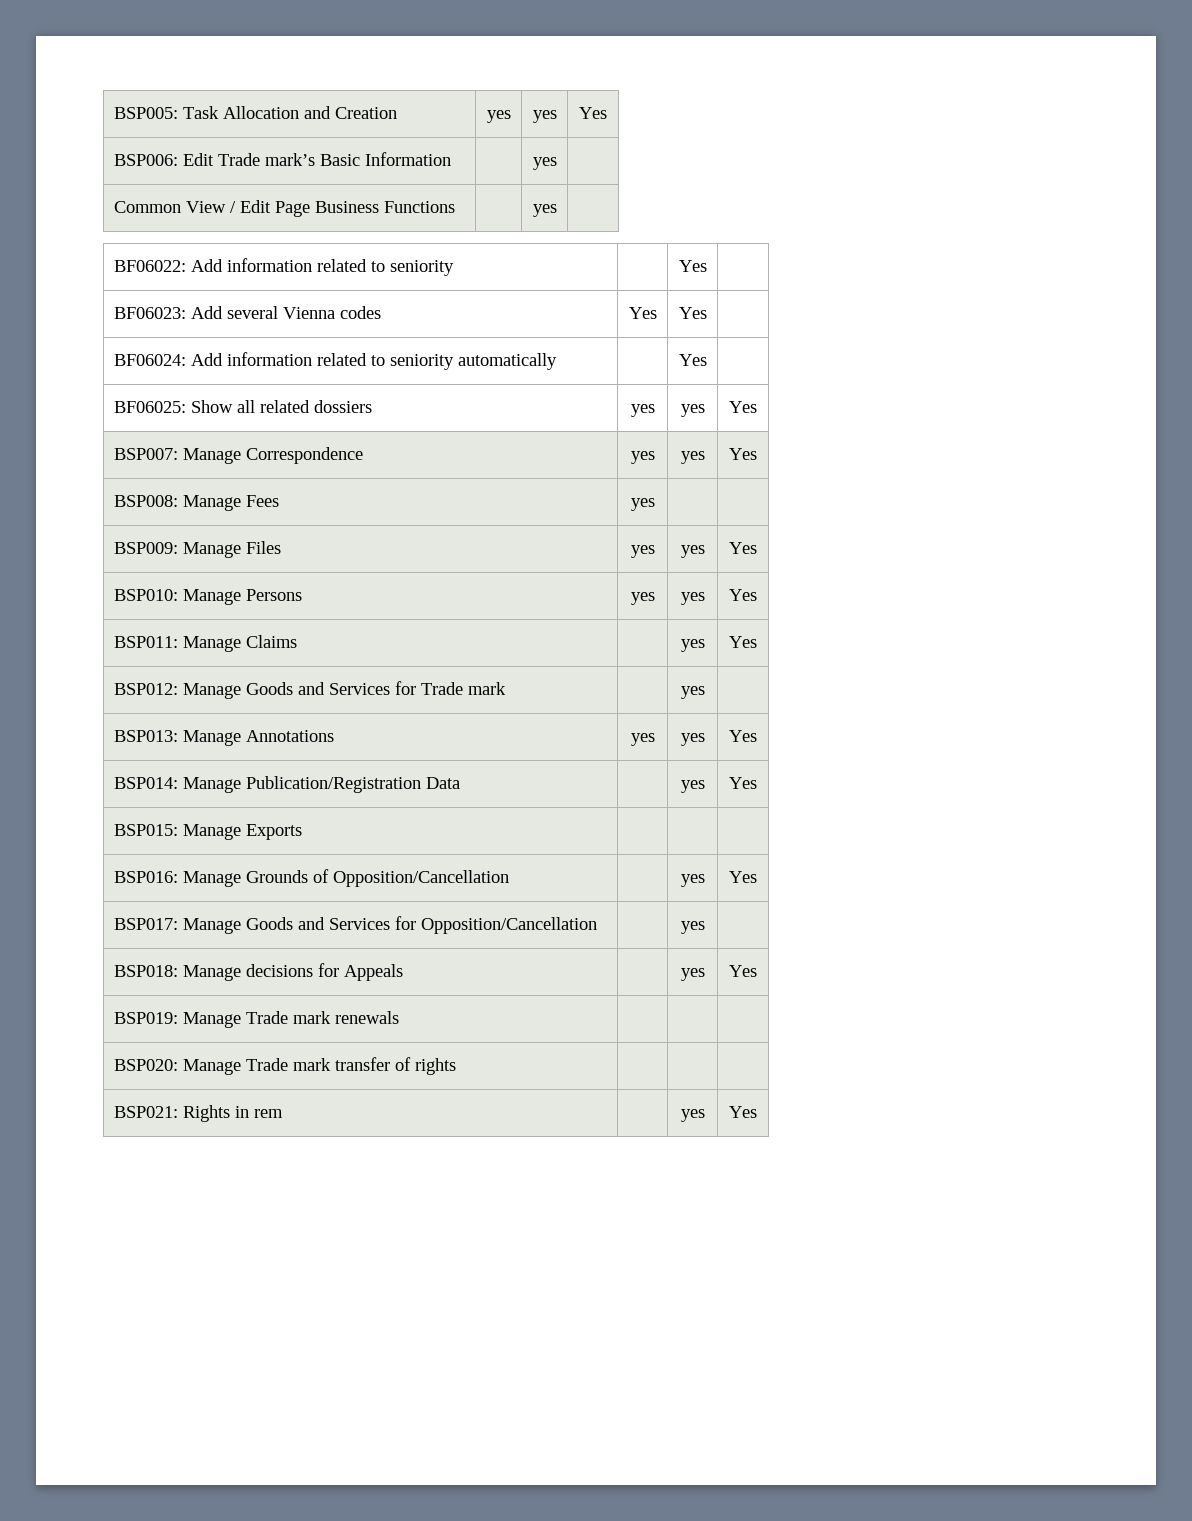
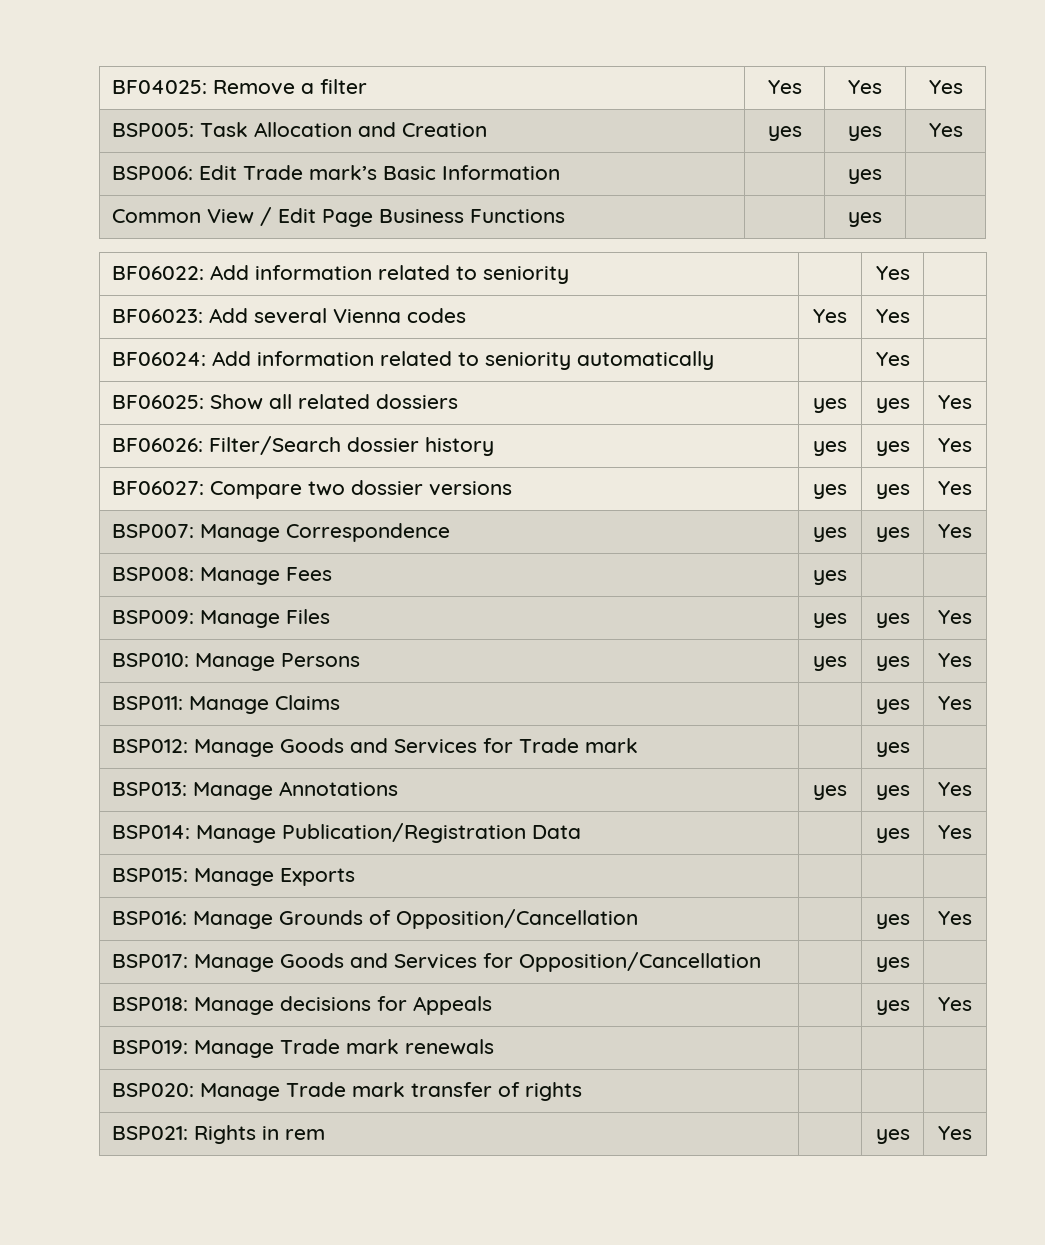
+ BF04025: Remove a filter | Yes | Yes | Yes
+ BF06026: Filter/Search dossier history | yes | yes | Yes
+ BF06027: Compare two dossier versions | yes | yes | Yes

